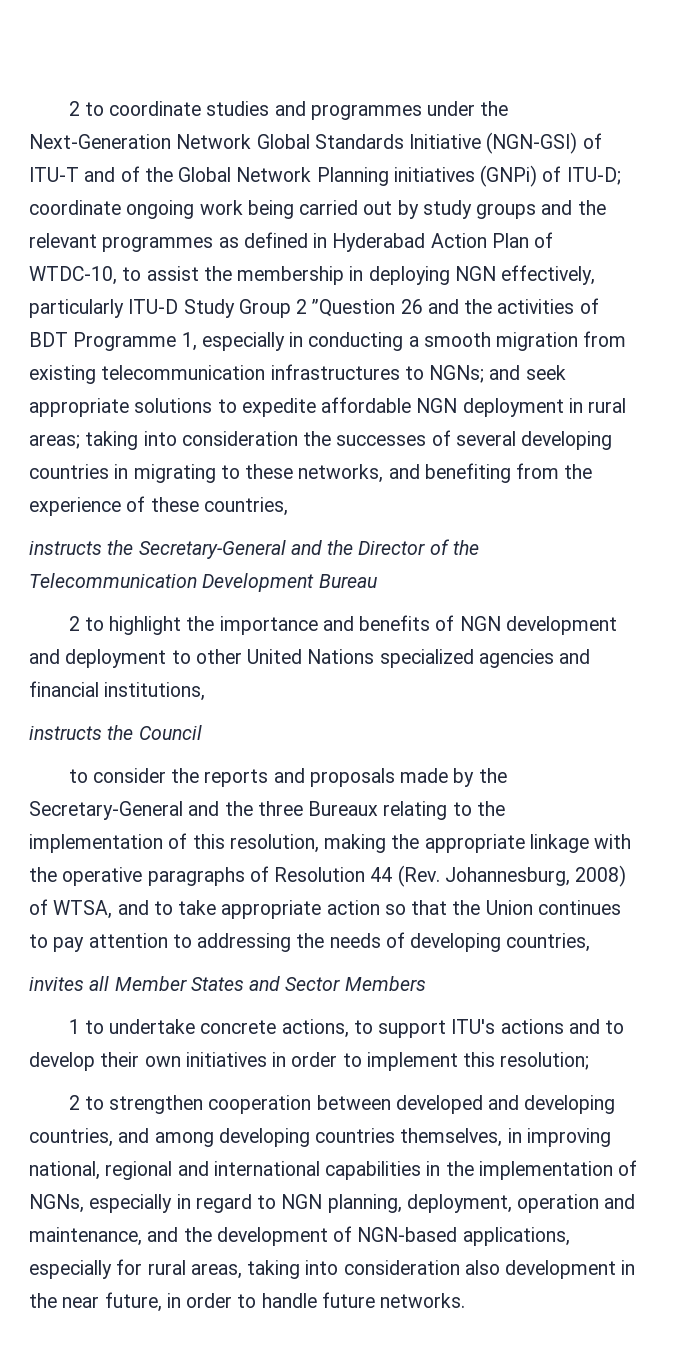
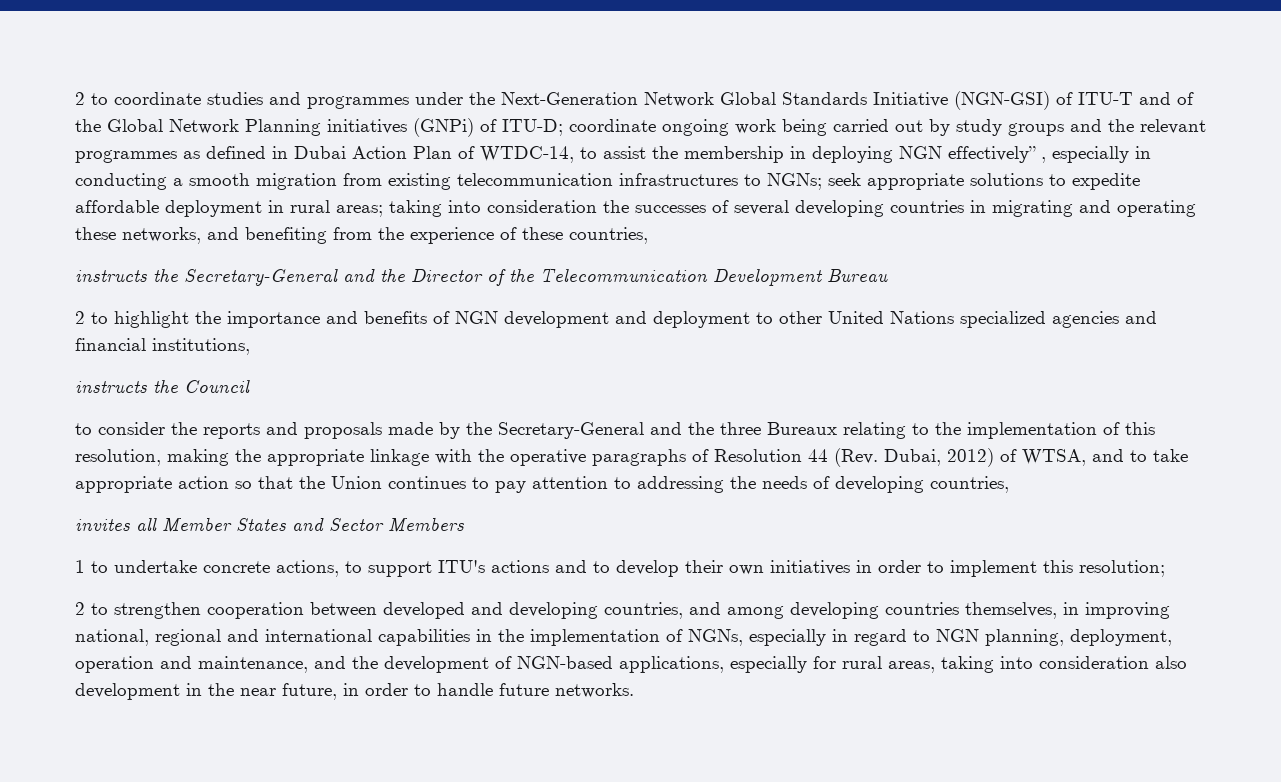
- coordinate ongoing work being carried out by study groups and the relevant programmes as defined in Hyderabad Action Plan of WTDC-10, to assist the membership in deploying NGN effectively, particularly ITU-D Study Group 2 ”Question 26 and the activities of BDT Programme 1, especially in conducting a smooth migration from existing telecommunication infrastructures to NGNs;
+ coordinate ongoing work being carried out by study groups and the relevant programmes as defined in Dubai Action Plan of WTDC-14, to assist the membership in deploying NGN effectively” , especially in conducting a smooth migration from existing telecommunication infrastructures to NGNs;
- and seek appropriate solutions to expedite affordable NGN deployment in rural areas;
+ seek appropriate solutions to expedite affordable deployment in rural areas;
- taking into consideration the successes of several developing countries in migrating to these networks, and benefiting from the experience of these countries,
+ taking into consideration the successes of several developing countries in migrating and operating these networks, and benefiting from the experience of these countries,
- to consider the reports and proposals made by the Secretary-General and the three Bureaux relating to the implementation of this resolution, making the appropriate linkage with the operative paragraphs of Resolution 44 (Rev. Johannesburg, 2008) of WTSA, and to take appropriate action so that the Union continues to pay attention to addressing the needs of developing countries,
+ to consider the reports and proposals made by the Secretary-General and the three Bureaux relating to the implementation of this resolution, making the appropriate linkage with the operative paragraphs of Resolution 44 (Rev. Dubai, 2012) of WTSA, and to take appropriate action so that the Union continues to pay attention to addressing the needs of developing countries,

